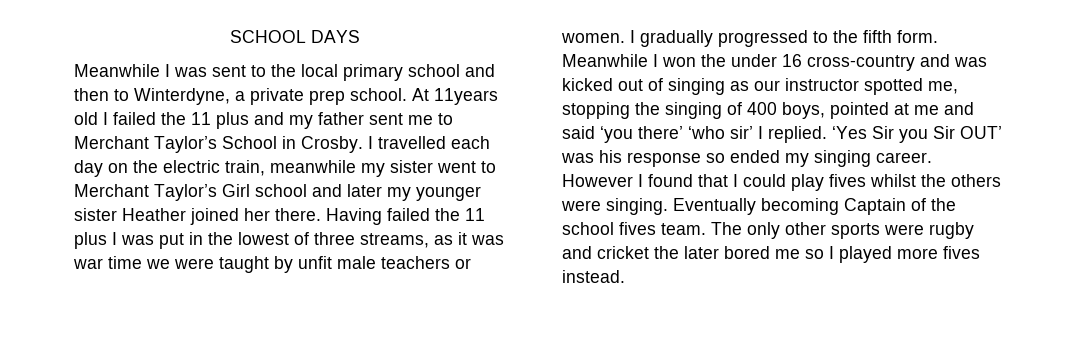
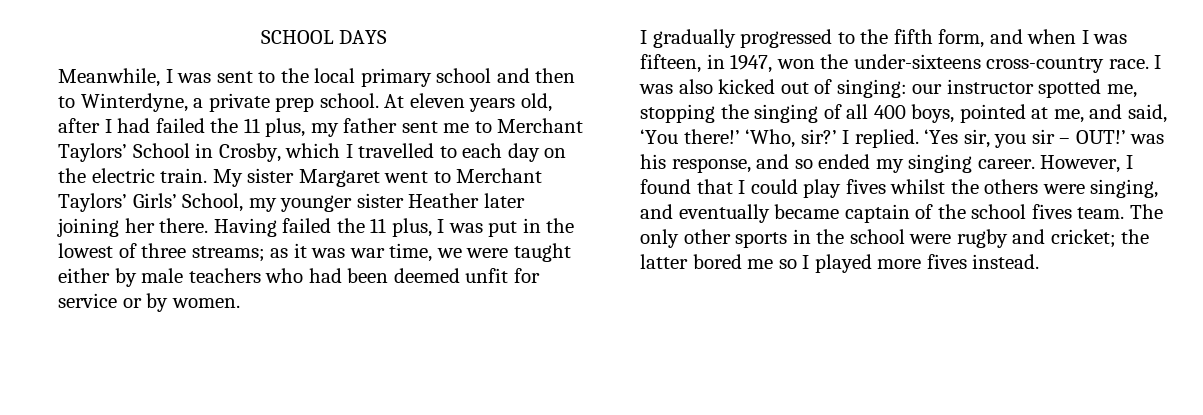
- Meanwhile I was sent to the local primary school and then to Winterdyne, a private prep school.
+ Meanwhile, I was sent to the local primary school and then to Winterdyne, a private prep school.
- At 11years old I failed the 11 plus and my father sent me to Merchant Taylor’s School in Crosby. I travelled each day on the electric train, meanwhile my sister went to Merchant Taylor’s Girl school and later my younger sister Heather joined her there.
+ At eleven years old, after I had failed the 11 plus, my father sent me to Merchant Taylors’ School in Crosby, which I travelled to each day on the electric train. My sister Margaret went to Merchant Taylors’ Girls’ School, my younger sister Heather later joining her there.
- Having failed the 11 plus I was put in the lowest of three streams, as it was war time we were taught by unfit male teachers or women. I gradually progressed to the fifth form. Meanwhile I won the under 16 cross-country and was kicked out of singing as our instructor spotted me, stopping the singing of 400 boys, pointed at me and said ‘you there’ ‘who sir’ I replied. ‘Yes Sir you Sir OUT’ was his response so ended my singing career.
+ Having failed the 11 plus, I was put in the lowest of three streams; as it was war time, we were taught either by male teachers who had been deemed unfit for service or by women.
+ I gradually progressed to the fifth form, and when I was fifteen, in 1947, won the under-sixteens cross-country race. I was also kicked out of singing: our instructor spotted me, stopping the singing of all 400 boys, pointed at me, and said, ‘You there!’ ‘Who, sir?’ I replied. ‘Yes sir, you sir – OUT!’ was his response, and so ended my singing career.
- However I found that I could play fives whilst the others were singing. Eventually becoming Captain of the school fives team.
+ However, I found that I could play fives whilst the others were singing, and eventually became captain of the school fives team.
- The only other sports were rugby and cricket the later bored me so I played more fives instead.
+ The only other sports in the school were rugby and cricket; the latter bored me so I played more fives instead.

